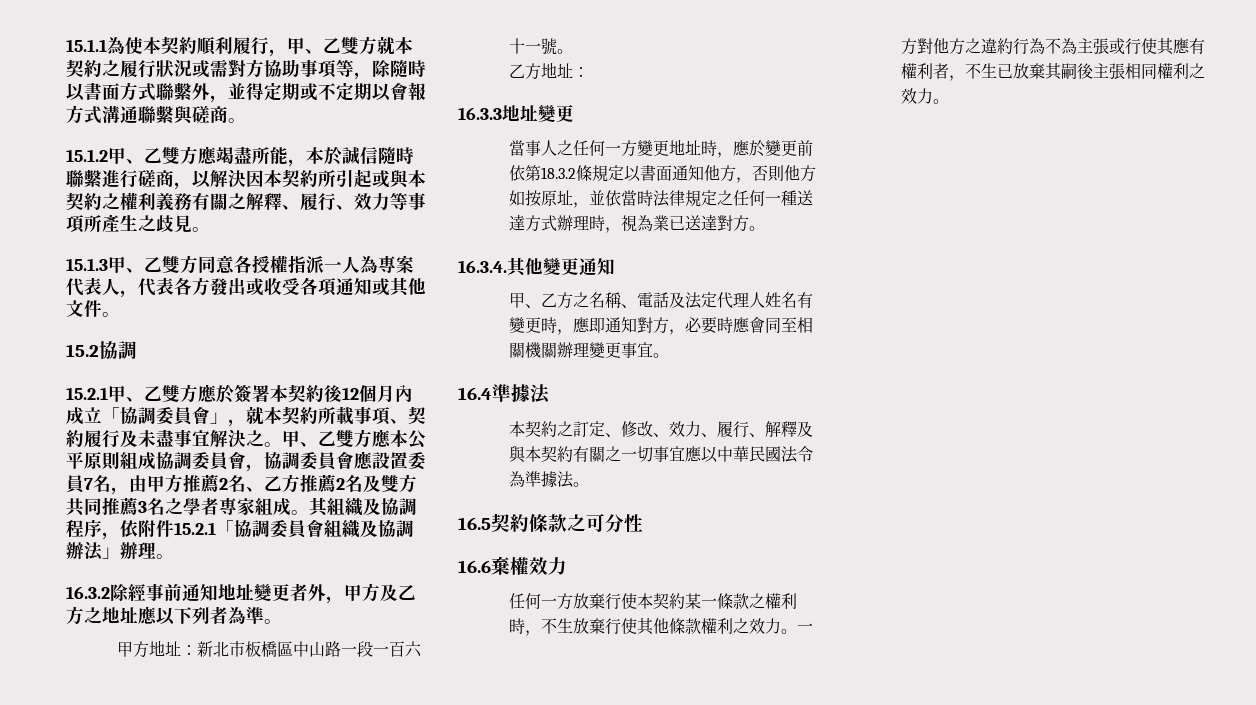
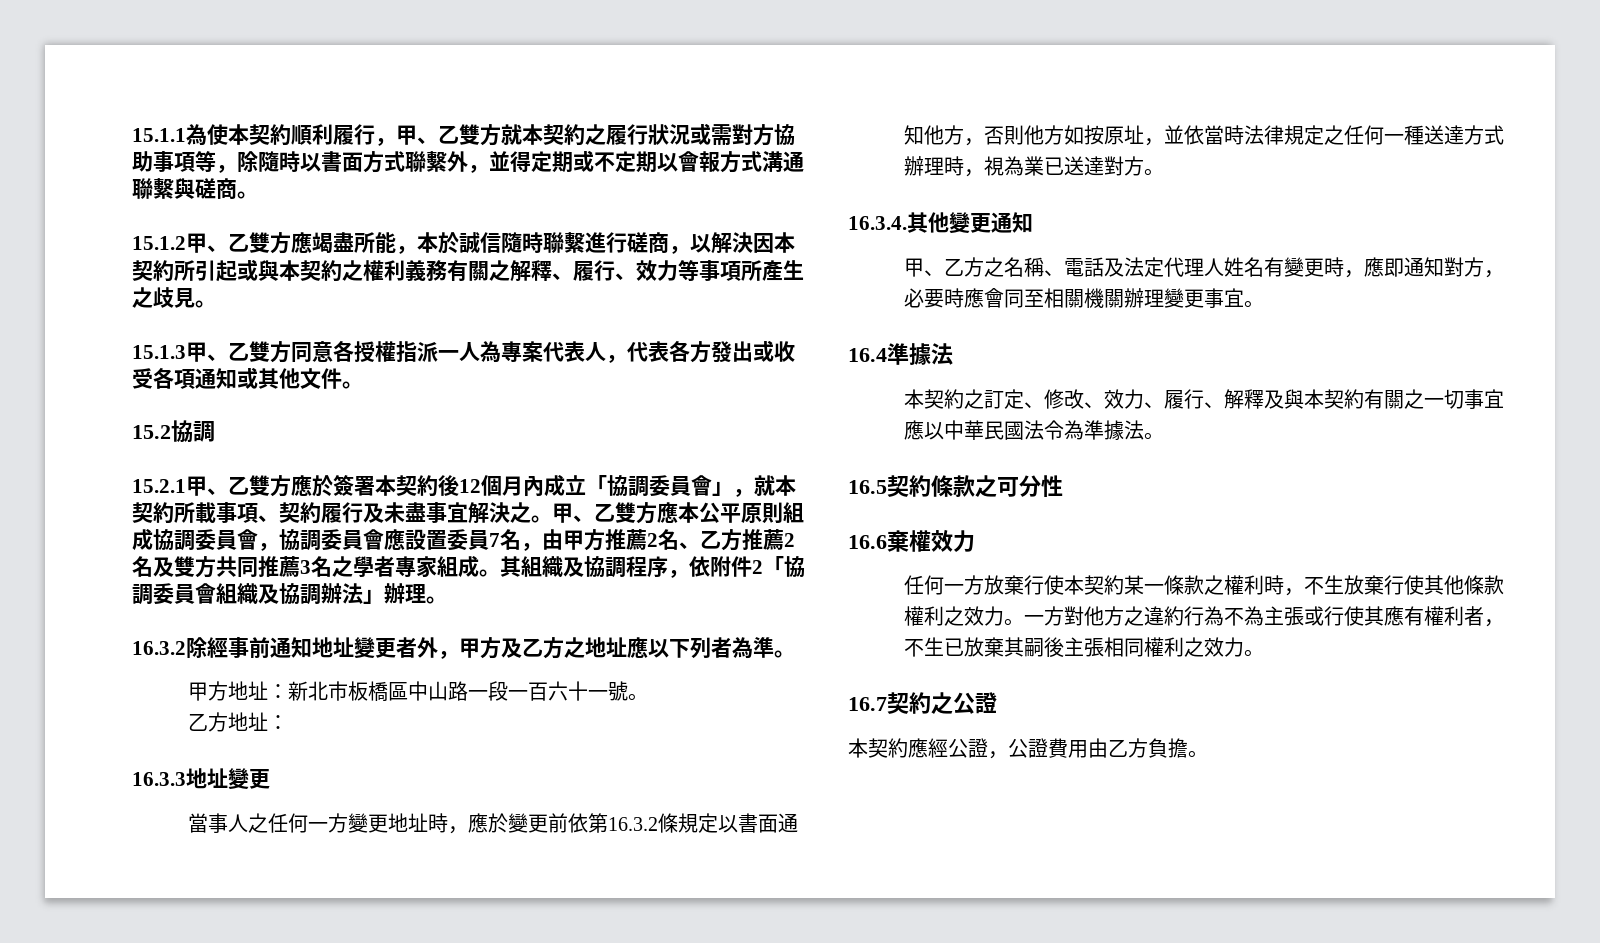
- 其組織及協調程序，依附件15.2.1「協調委員會組織及協調辦法」辦理。
+ 其組織及協調程序，依附件2「協調委員會組織及協調辦法」辦理。
- 當事人之任何一方變更地址時，應於變更前依第18.3.2條規定以書面通知他方，否則他方如按原址，並依當時法律規定之任何一種送達方式辦理時，視為業已送達對方。
+ 當事人之任何一方變更地址時，應於變更前依第16.3.2條規定以書面通知他方，否則他方如按原址，並依當時法律規定之任何一種送達方式辦理時，視為業已送達對方。
+ 16.7契約之公證
+ 本契約應經公證，公證費用由乙方負擔。

